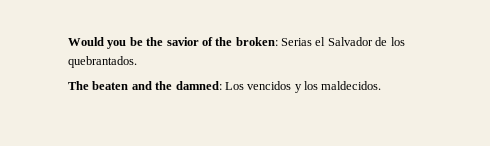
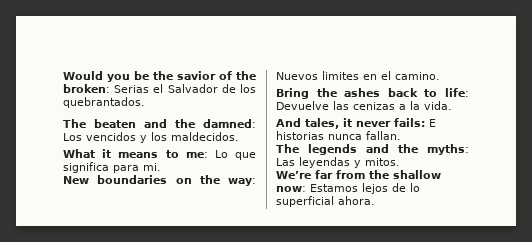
+ What it means to me: Lo que significa para mi.
+ New boundaries on the way: Nuevos limites en el camino.
+ Bring the ashes back to life: Devuelve las cenizas a la vida.
+ And tales, it never fails: E historias nunca fallan.
+ The legends and the myths: Las leyendas y mitos.
+ We’re far from the shallow now: Estamos lejos de lo superficial ahora.

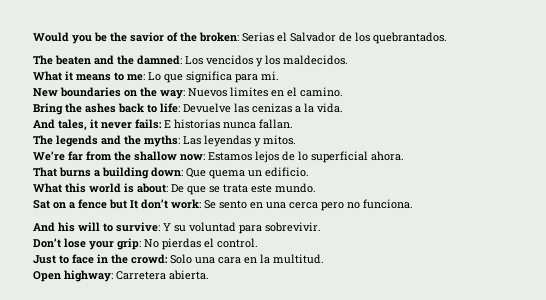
+ That burns a building down: Que quema un edificio.
+ What this world is about: De que se trata este mundo.
+ Sat on a fence but It don’t work: Se sento en una cerca pero no funciona.
+ And his will to survive: Y su voluntad para sobrevivir.
+ Don’t lose your grip: No pierdas el control.
+ Just to face in the crowd: Solo una cara en la multitud.
+ Open highway: Carretera abierta.

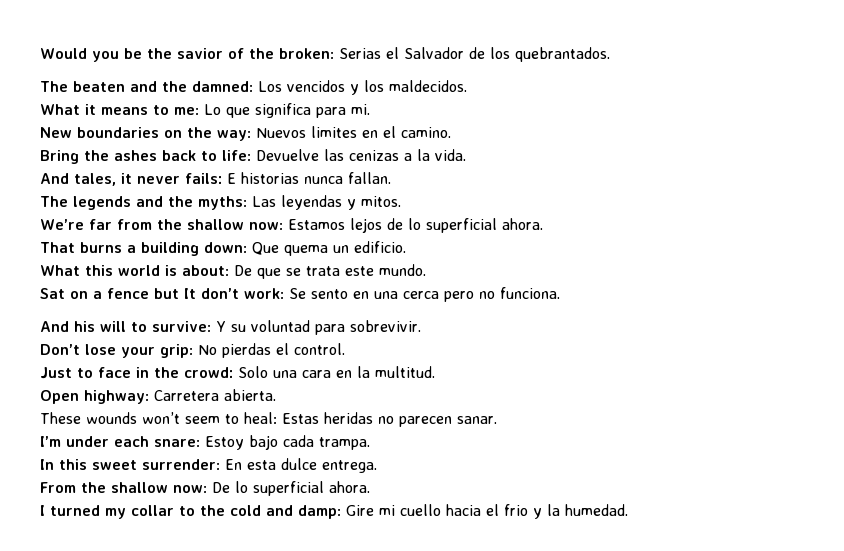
+ These wounds won’t seem to heal: Estas heridas no parecen sanar.
+ I’m under each snare: Estoy bajo cada trampa.
+ In this sweet surrender: En esta dulce entrega.
+ From the shallow now: De lo superficial ahora.
+ I turned my collar to the cold and damp: Gire mi cuello hacia el frio y la humedad.

